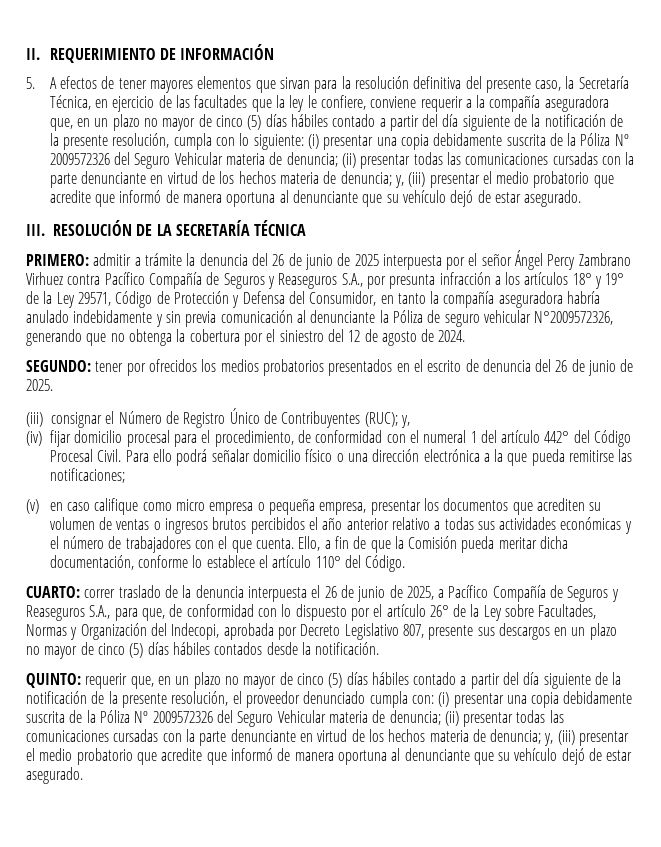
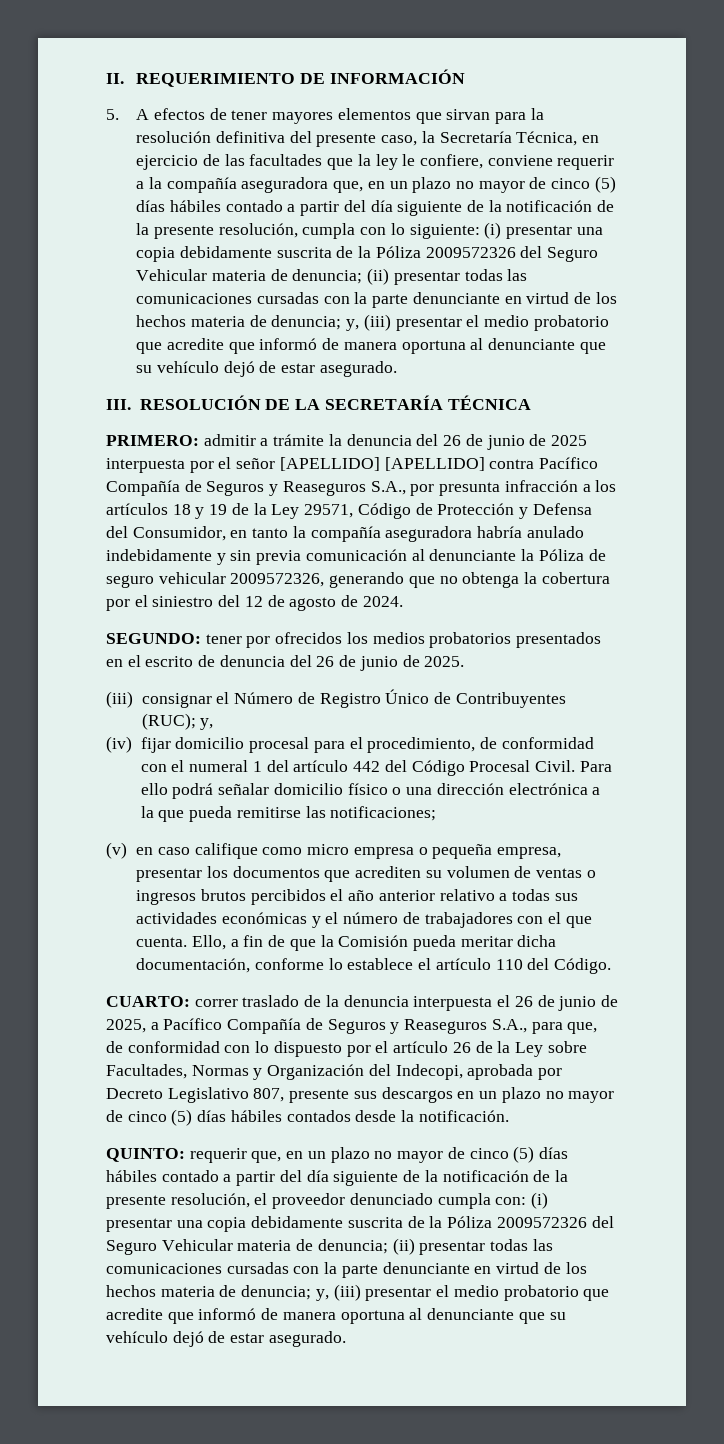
- 5. A efectos de tener mayores elementos que sirvan para la resolución definitiva del presente caso, la Secretaría Técnica, en ejercicio de las facultades que la ley le confiere, conviene requerir a la compañía aseguradora que, en un plazo no mayor de cinco (5) días hábiles contado a partir del día siguiente de la notificación de la presente resolución, cumpla con lo siguiente: (i) presentar una copia debidamente suscrita de la Póliza Nº 2009572326 del Seguro Vehicular materia de denuncia;
+ 5. A efectos de tener mayores elementos que sirvan para la resolución definitiva del presente caso, la Secretaría Técnica, en ejercicio de las facultades que la ley le confiere, conviene requerir a la compañía aseguradora que, en un plazo no mayor de cinco (5) días hábiles contado a partir del día siguiente de la notificación de la presente resolución, cumpla con lo siguiente: (i) presentar una copia debidamente suscrita de la Póliza 2009572326 del Seguro Vehicular materia de denuncia;
- admitir a trámite la denuncia del 26 de junio de 2025 interpuesta por el señor Ángel Percy Zambrano Virhuez contra Pacífico Compañía de Seguros y Reaseguros S.A., por presunta infracción a los artículos 18° y 19° de la Ley 29571, Código de Protección y Defensa del Consumidor, en tanto la compañía aseguradora habría anulado indebidamente y sin previa comunicación al denunciante la Póliza de seguro vehicular N°2009572326, generando que no obtenga la cobertura por el siniestro del 12 de agosto de 2024.
+ admitir a trámite la denuncia del 26 de junio de 2025 interpuesta por el señor [APELLIDO] [APELLIDO] contra Pacífico Compañía de Seguros y Reaseguros S.A., por presunta infracción a los artículos 18 y 19 de la Ley 29571, Código de Protección y Defensa del Consumidor, en tanto la compañía aseguradora habría anulado indebidamente y sin previa comunicación al denunciante la Póliza de seguro vehicular 2009572326, generando que no obtenga la cobertura por el siniestro del 12 de agosto de 2024.
- (iv) fijar domicilio procesal para el procedimiento, de conformidad con el numeral 1 del artículo 442° del Código Procesal Civil.
+ (iv) fijar domicilio procesal para el procedimiento, de conformidad con el numeral 1 del artículo 442 del Código Procesal Civil.
- Ello, a fin de que la Comisión pueda meritar dicha documentación, conforme lo establece el artículo 110° del Código.
+ Ello, a fin de que la Comisión pueda meritar dicha documentación, conforme lo establece el artículo 110 del Código.
- correr traslado de la denuncia interpuesta el 26 de junio de 2025, a Pacífico Compañía de Seguros y Reaseguros S.A., para que, de conformidad con lo dispuesto por el artículo 26° de la Ley sobre Facultades, Normas y Organización del Indecopi, aprobada por Decreto Legislativo 807, presente sus descargos en un plazo no mayor de cinco (5) días hábiles contados desde la notificación.
+ correr traslado de la denuncia interpuesta el 26 de junio de 2025, a Pacífico Compañía de Seguros y Reaseguros S.A., para que, de conformidad con lo dispuesto por el artículo 26 de la Ley sobre Facultades, Normas y Organización del Indecopi, aprobada por Decreto Legislativo 807, presente sus descargos en un plazo no mayor de cinco (5) días hábiles contados desde la notificación.
- requerir que, en un plazo no mayor de cinco (5) días hábiles contado a partir del día siguiente de la notificación de la presente resolución, el proveedor denunciado cumpla con: (i) presentar una copia debidamente suscrita de la Póliza Nº 2009572326 del Seguro Vehicular materia de denuncia;
+ requerir que, en un plazo no mayor de cinco (5) días hábiles contado a partir del día siguiente de la notificación de la presente resolución, el proveedor denunciado cumpla con: (i) presentar una copia debidamente suscrita de la Póliza 2009572326 del Seguro Vehicular materia de denuncia;

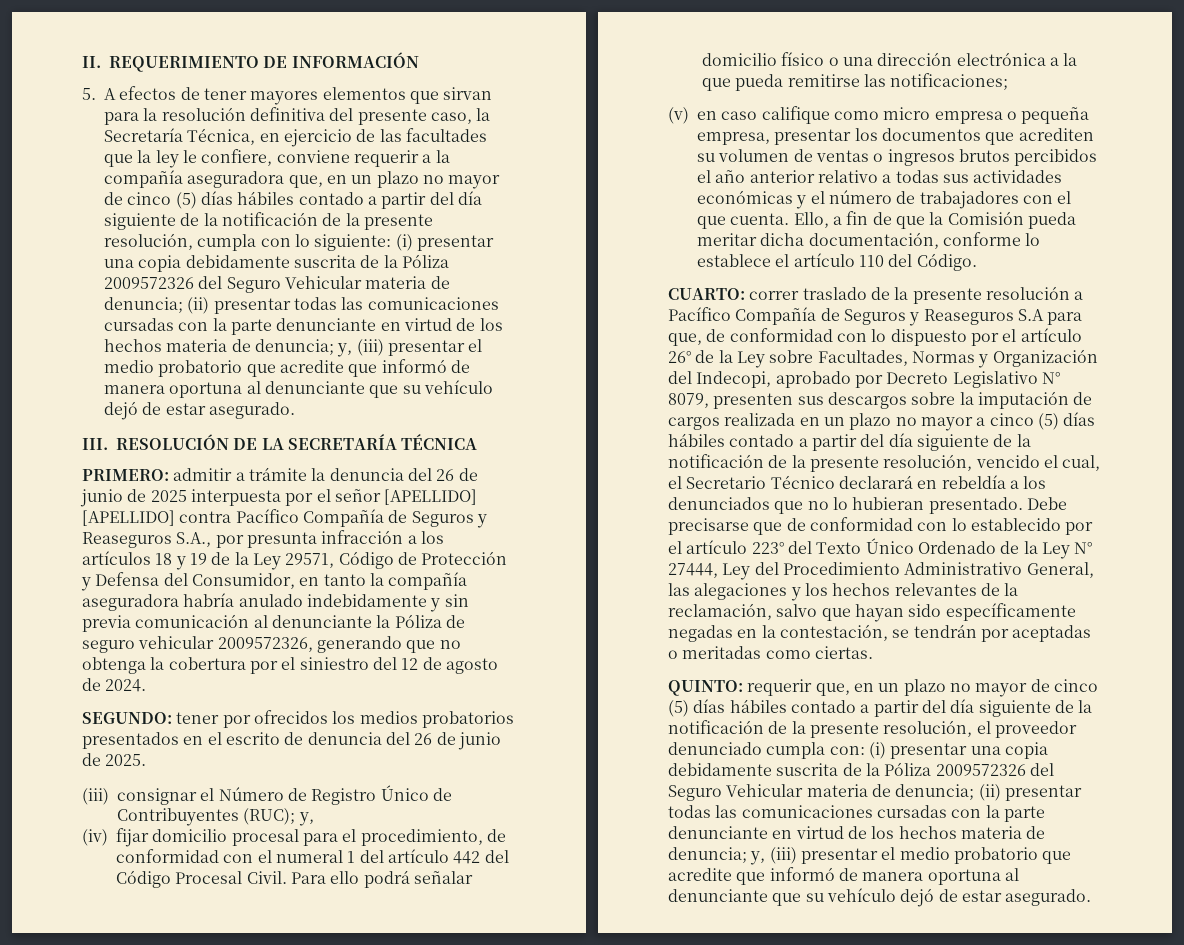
- CUARTO: correr traslado de la denuncia interpuesta el 26 de junio de 2025, a Pacífico Compañía de Seguros y Reaseguros S.A., para que, de conformidad con lo dispuesto por el artículo 26 de la Ley sobre Facultades, Normas y Organización del Indecopi, aprobada por Decreto Legislativo 807, presente sus descargos en un plazo no mayor de cinco (5) días hábiles contados desde la notificación.
+ CUARTO: correr traslado de la presente resolución a Pacífico Compañía de Seguros y Reaseguros S.A para que, de conformidad con lo dispuesto por el artículo 26° de la Ley sobre Facultades, Normas y Organización del Indecopi, aprobado por Decreto Legislativo N° 8079, presenten sus descargos sobre la imputación de cargos realizada en un plazo no mayor a cinco (5) días hábiles contado a partir del día siguiente de la notificación de la presente resolución, vencido el cual, el Secretario Técnico declarará en rebeldía a los denunciados que no lo hubieran presentado. Debe precisarse que de conformidad con lo establecido por el artículo 223° del Texto Único Ordenado de la Ley N° 27444, Ley del Procedimiento Administrativo General, las alegaciones y los hechos relevantes de la reclamación, salvo que hayan sido específicamente negadas en la contestación, se tendrán por aceptadas o meritadas como ciertas.

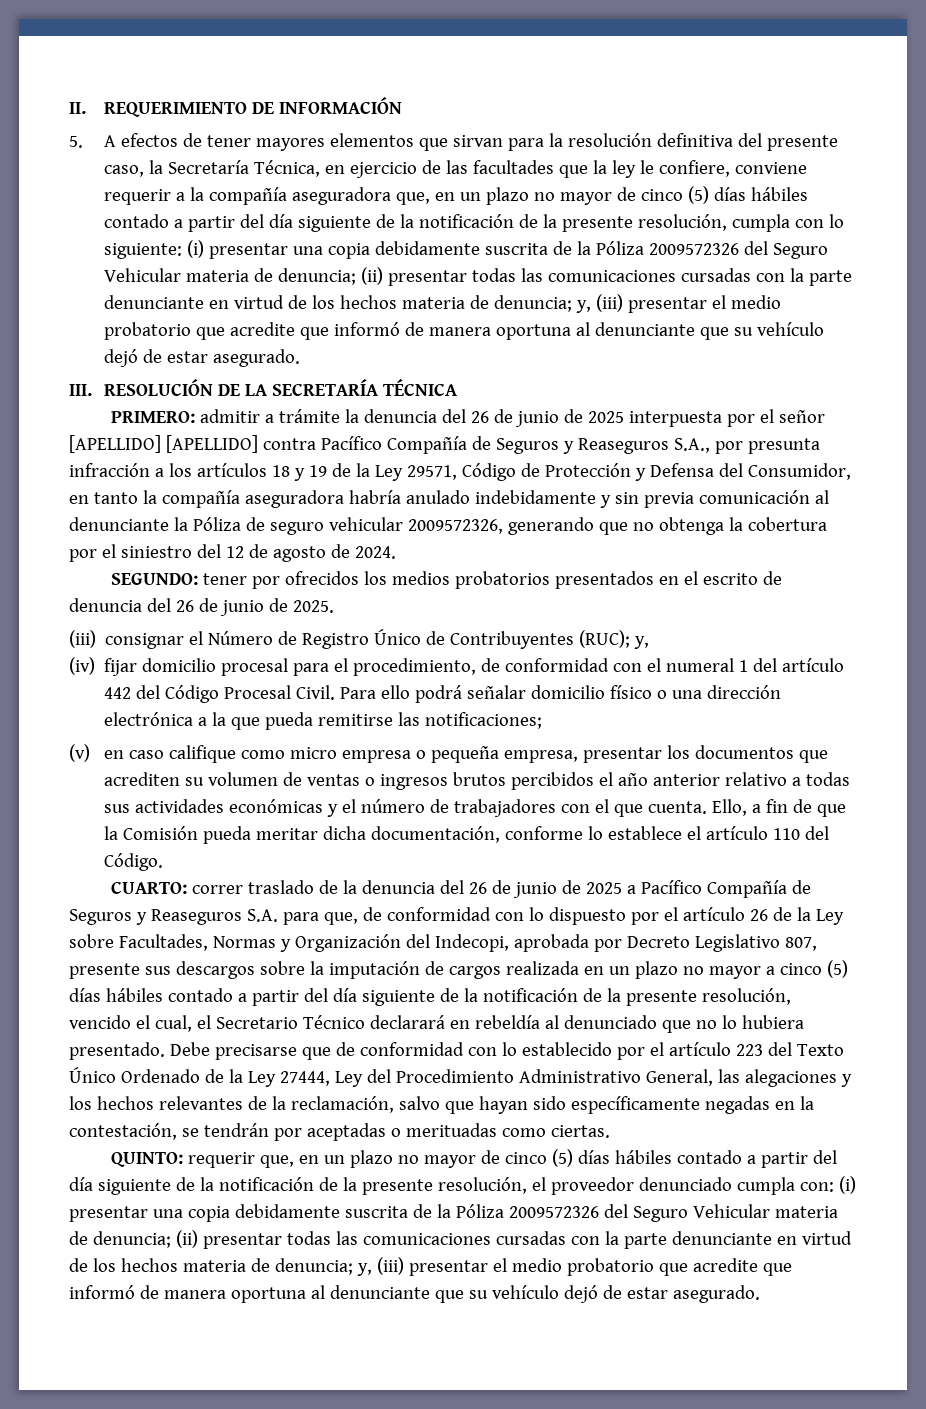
- correr traslado de la presente resolución a Pacífico Compañía de Seguros y Reaseguros S.A para que, de conformidad con lo dispuesto por el artículo 26° de la Ley sobre Facultades, Normas y Organización del Indecopi, aprobado por Decreto Legislativo N° 8079, presenten sus descargos sobre la imputación de cargos realizada en un plazo no mayor a cinco (5) días hábiles contado a partir del día siguiente de la notificación de la presente resolución, vencido el cual, el Secretario Técnico declarará en rebeldía a los denunciados que no lo hubieran presentado.
+ correr traslado de la denuncia del 26 de junio de 2025 a Pacífico Compañía de Seguros y Reaseguros S.A. para que, de conformidad con lo dispuesto por el artículo 26 de la Ley sobre Facultades, Normas y Organización del Indecopi, aprobada por Decreto Legislativo 807, presente sus descargos sobre la imputación de cargos realizada en un plazo no mayor a cinco (5) días hábiles contado a partir del día siguiente de la notificación de la presente resolución, vencido el cual, el Secretario Técnico declarará en rebeldía al denunciado que no lo hubiera presentado.
- Debe precisarse que de conformidad con lo establecido por el artículo 223° del Texto Único Ordenado de la Ley N° 27444, Ley del Procedimiento Administrativo General, las alegaciones y los hechos relevantes de la reclamación, salvo que hayan sido específicamente negadas en la contestación, se tendrán por aceptadas o meritadas como ciertas.
+ Debe precisarse que de conformidad con lo establecido por el artículo 223 del Texto Único Ordenado de la Ley 27444, Ley del Procedimiento Administrativo General, las alegaciones y los hechos relevantes de la reclamación, salvo que hayan sido específicamente negadas en la contestación, se tendrán por aceptadas o merituadas como ciertas.

